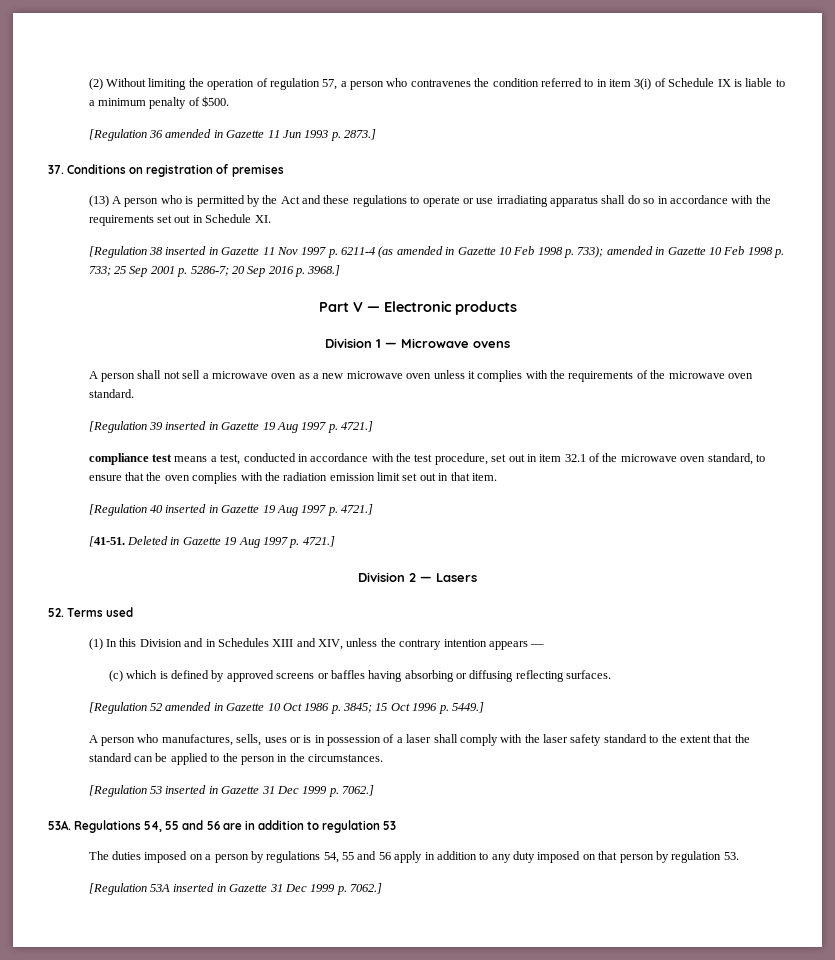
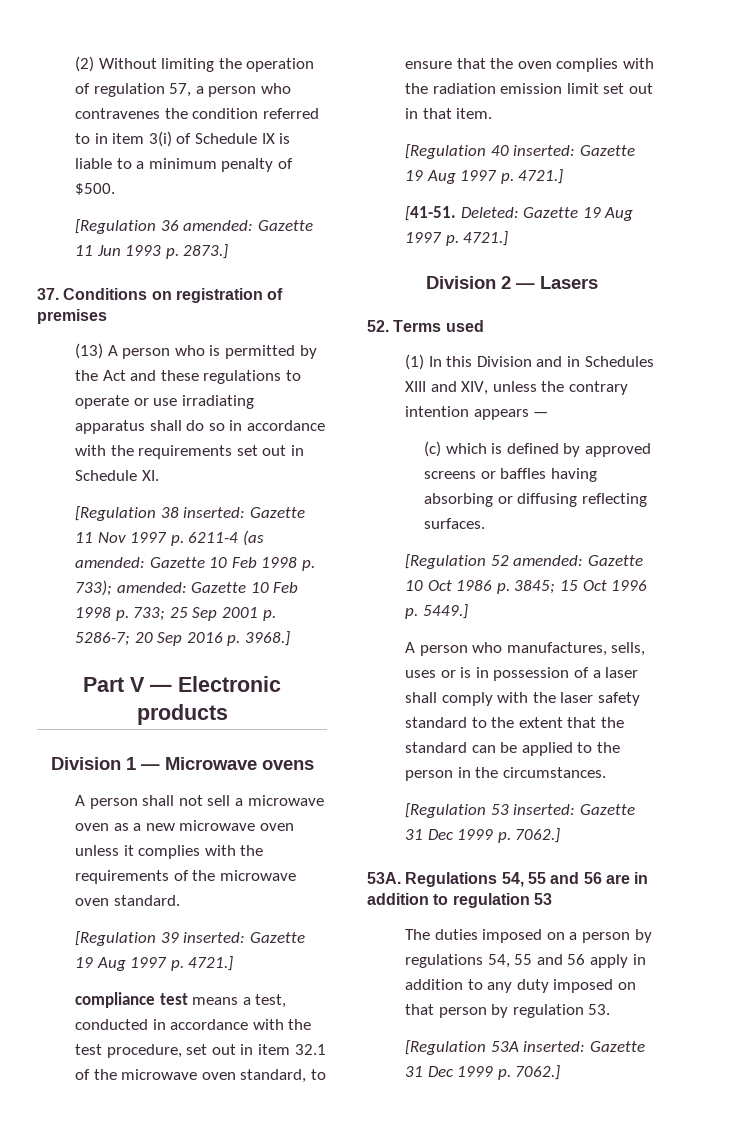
- [Regulation 36 amended in Gazette 11 Jun 1993 p. 2873.]
+ [Regulation 36 amended: Gazette 11 Jun 1993 p. 2873.]
- [Regulation 38 inserted in Gazette 11 Nov 1997 p. 6211-4 (as amended in Gazette 10 Feb 1998 p. 733); amended in Gazette 10 Feb 1998 p. 733; 25 Sep 2001 p. 5286-7; 20 Sep 2016 p. 3968.]
+ [Regulation 38 inserted: Gazette 11 Nov 1997 p. 6211-4 (as amended: Gazette 10 Feb 1998 p. 733); amended: Gazette 10 Feb 1998 p. 733; 25 Sep 2001 p. 5286-7; 20 Sep 2016 p. 3968.]
- [Regulation 39 inserted in Gazette 19 Aug 1997 p. 4721.]
+ [Regulation 39 inserted: Gazette 19 Aug 1997 p. 4721.]
- [Regulation 40 inserted in Gazette 19 Aug 1997 p. 4721.]
+ [Regulation 40 inserted: Gazette 19 Aug 1997 p. 4721.]
- Deleted in Gazette 19 Aug 1997 p. 4721.]
+ Deleted: Gazette 19 Aug 1997 p. 4721.]
- [Regulation 52 amended in Gazette 10 Oct 1986 p. 3845; 15 Oct 1996 p. 5449.]
+ [Regulation 52 amended: Gazette 10 Oct 1986 p. 3845; 15 Oct 1996 p. 5449.]
- [Regulation 53 inserted in Gazette 31 Dec 1999 p. 7062.]
+ [Regulation 53 inserted: Gazette 31 Dec 1999 p. 7062.]
- [Regulation 53A inserted in Gazette 31 Dec 1999 p. 7062.]
+ [Regulation 53A inserted: Gazette 31 Dec 1999 p. 7062.]

